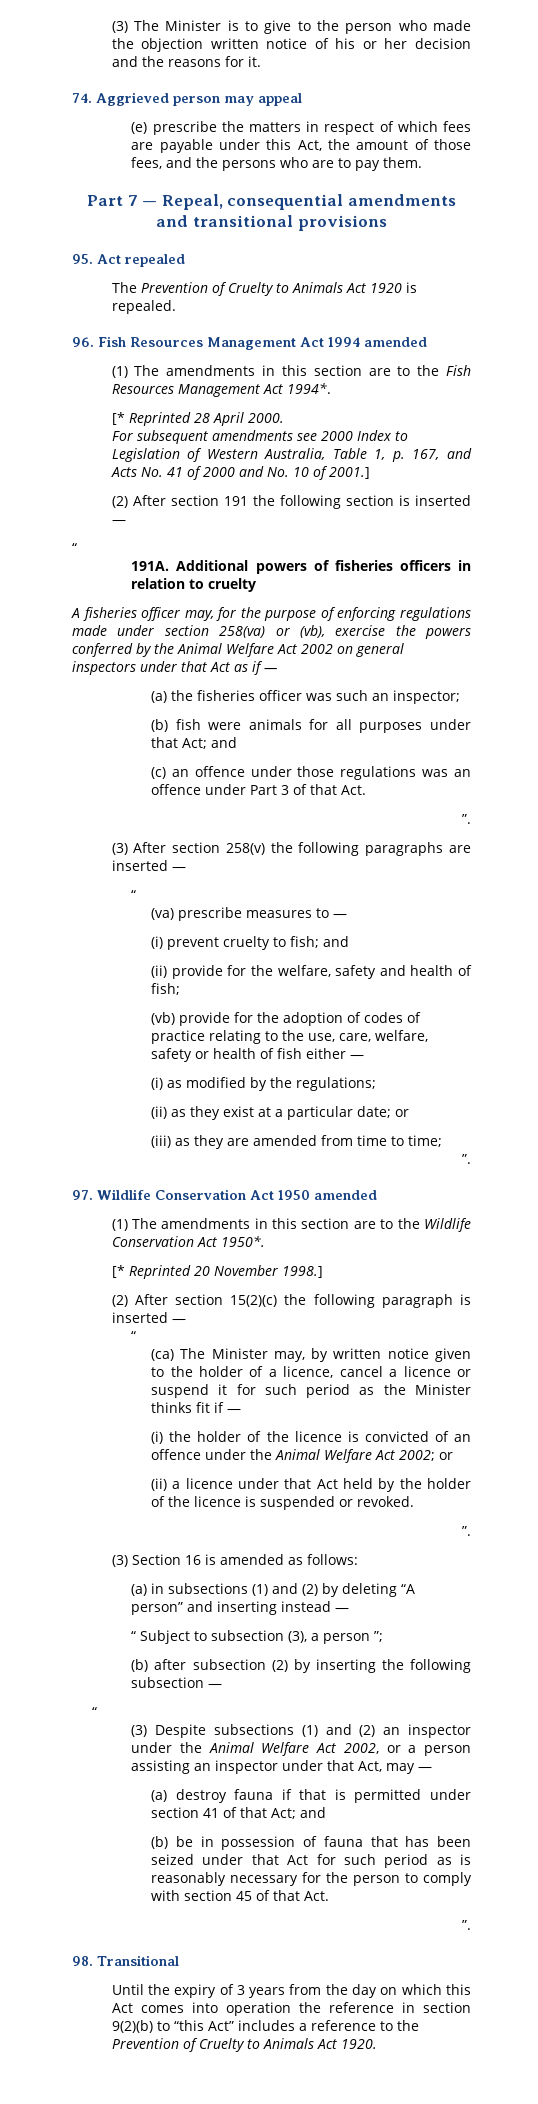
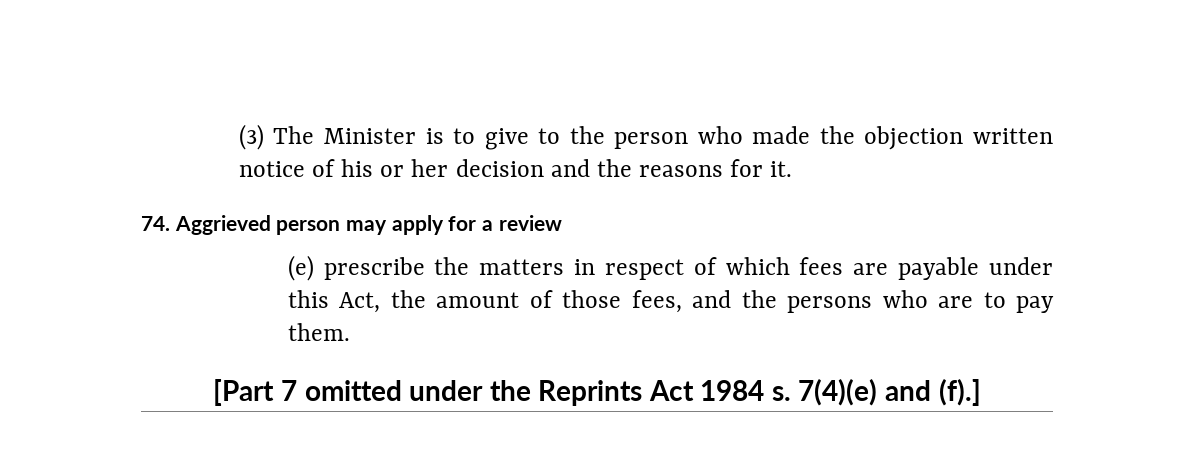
- 74. Aggrieved person may appeal
+ 74. Aggrieved person may apply for a review
- Part 7 — Repeal, consequential amendments and transitional provisions
- 95. Act repealed
- The Prevention of Cruelty to Animals Act 1920 is repealed.
- 96. Fish Resources Management Act 1994 amended
- (1) The amendments in this section are to the Fish Resources Management Act 1994*.
- [* Reprinted 28 April 2000.
- For subsequent amendments see 2000 Index to Legislation of Western Australia, Table 1, p. 167, and Acts No. 41 of 2000 and No. 10 of 2001.]
- (2) After section 191 the following section is inserted —
- “
- 191A. Additional powers of fisheries officers in relation to cruelty
- A fisheries officer may, for the purpose of enforcing regulations made under section 258(va) or (vb), exercise the powers conferred by the Animal Welfare Act 2002 on general inspectors under that Act as if —
- (a) the fisheries officer was such an inspector;
- (b) fish were animals for all purposes under that Act; and
- (c) an offence under those regulations was an offence under Part 3 of that Act.
- ”.
- (3) After section 258(v) the following paragraphs are inserted —
- “
- (va) prescribe measures to —
- (i) prevent cruelty to fish; and
- (ii) provide for the welfare, safety and health of fish;
- (vb) provide for the adoption of codes of practice relating to the use, care, welfare, safety or health of fish either —
- (i) as modified by the regulations;
- (ii) as they exist at a particular date; or
- (iii) as they are amended from time to time;
- ”.
- 97. Wildlife Conservation Act 1950 amended
- (1) The amendments in this section are to the Wildlife Conservation Act 1950*.
- [* Reprinted 20 November 1998.]
- (2) After section 15(2)(c) the following paragraph is inserted —
- “
- (ca) The Minister may, by written notice given to the holder of a licence, cancel a licence or suspend it for such period as the Minister thinks fit if —
- (i) the holder of the licence is convicted of an offence under the Animal Welfare Act 2002; or
- (ii) a licence under that Act held by the holder of the licence is suspended or revoked.
- ”.
- (3) Section 16 is amended as follows:
- (a) in subsections (1) and (2) by deleting “A person” and inserting instead —
- “ Subject to subsection (3), a person ”;
- (b) after subsection (2) by inserting the following subsection —
- “
- (3) Despite subsections (1) and (2) an inspector under the Animal Welfare Act 2002, or a person assisting an inspector under that Act, may —
- (a) destroy fauna if that is permitted under section 41 of that Act; and
- (b) be in possession of fauna that has been seized under that Act for such period as is reasonably necessary for the person to comply with section 45 of that Act.
- ”.
- 98. Transitional
- Until the expiry of 3 years from the day on which this Act comes into operation the reference in section 9(2)(b) to “this Act” includes a reference to the Prevention of Cruelty to Animals Act 1920.
+ [Part 7 omitted under the Reprints Act 1984 s. 7(4)(e) and (f).]

